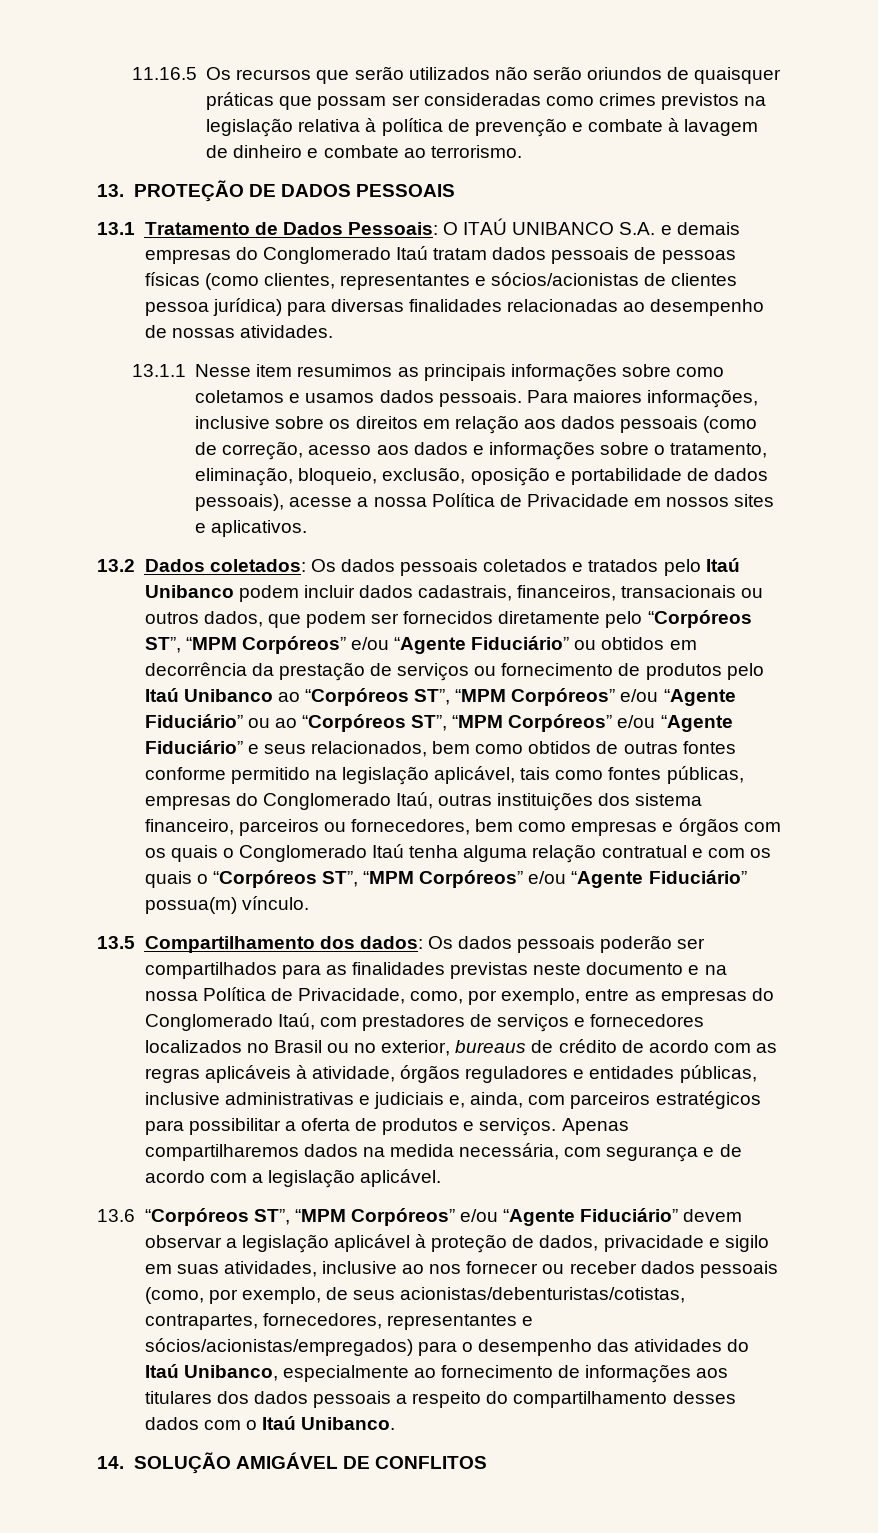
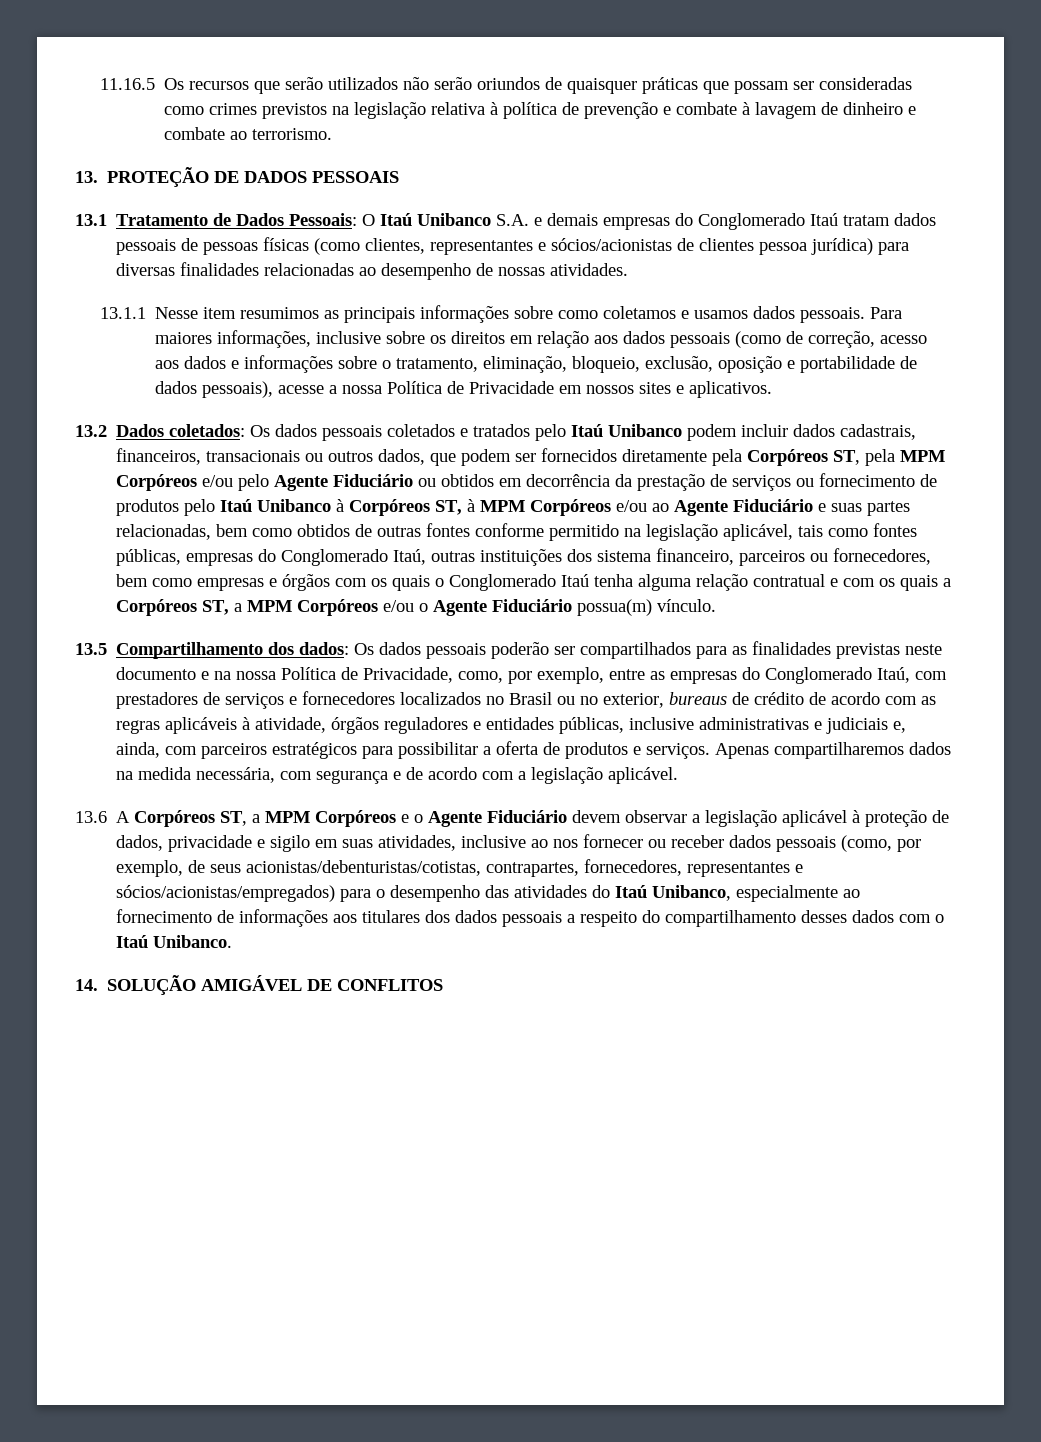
- 13.1 Tratamento de Dados Pessoais: O ITAÚ UNIBANCO S.A. e demais empresas do Conglomerado Itaú tratam dados pessoais de pessoas físicas (como clientes, representantes e sócios/acionistas de clientes pessoa jurídica) para diversas finalidades relacionadas ao desempenho de nossas atividades.
+ 13.1 Tratamento de Dados Pessoais: O Itaú Unibanco S.A. e demais empresas do Conglomerado Itaú tratam dados pessoais de pessoas físicas (como clientes, representantes e sócios/acionistas de clientes pessoa jurídica) para diversas finalidades relacionadas ao desempenho de nossas atividades.
- Os dados pessoais coletados e tratados pelo Itaú Unibanco podem incluir dados cadastrais, financeiros, transacionais ou outros dados, que podem ser fornecidos diretamente pelo “Corpóreos ST”, “MPM Corpóreos” e/ou “Agente Fiduciário” ou obtidos em decorrência da prestação de serviços ou fornecimento de produtos pelo Itaú Unibanco ao “Corpóreos ST”, “MPM Corpóreos” e/ou “Agente Fiduciário” ou ao “Corpóreos ST”, “MPM Corpóreos” e/ou “Agente Fiduciário” e seus relacionados, bem como obtidos de outras fontes conforme permitido na legislação aplicável, tais como fontes públicas, empresas do Conglomerado Itaú, outras instituições dos sistema financeiro, parceiros ou fornecedores, bem como empresas e órgãos com os quais o Conglomerado Itaú tenha alguma relação contratual e com os quais o “Corpóreos ST”, “MPM Corpóreos” e/ou “Agente Fiduciário” possua(m) vínculo.
+ Os dados pessoais coletados e tratados pelo Itaú Unibanco podem incluir dados cadastrais, financeiros, transacionais ou outros dados, que podem ser fornecidos diretamente pela Corpóreos ST, pela MPM Corpóreos e/ou pelo Agente Fiduciário ou obtidos em decorrência da prestação de serviços ou fornecimento de produtos pelo Itaú Unibanco à Corpóreos ST, à MPM Corpóreos e/ou ao Agente Fiduciário e suas partes relacionadas, bem como obtidos de outras fontes conforme permitido na legislação aplicável, tais como fontes públicas, empresas do Conglomerado Itaú, outras instituições dos sistema financeiro, parceiros ou fornecedores, bem como empresas e órgãos com os quais o Conglomerado Itaú tenha alguma relação contratual e com os quais a Corpóreos ST, a MPM Corpóreos e/ou o Agente Fiduciário possua(m) vínculo.
- 13.6 “Corpóreos ST”, “MPM Corpóreos” e/ou “Agente Fiduciário” devem observar a legislação aplicável à proteção de dados, privacidade e sigilo em suas atividades, inclusive ao nos fornecer ou receber dados pessoais (como, por exemplo, de seus acionistas/debenturistas/cotistas, contrapartes, fornecedores, representantes e sócios/acionistas/empregados) para o desempenho das atividades do Itaú Unibanco, especialmente ao fornecimento de informações aos titulares dos dados pessoais a respeito do compartilhamento desses dados com o Itaú Unibanco.
+ 13.6 A Corpóreos ST, a MPM Corpóreos e o Agente Fiduciário devem observar a legislação aplicável à proteção de dados, privacidade e sigilo em suas atividades, inclusive ao nos fornecer ou receber dados pessoais (como, por exemplo, de seus acionistas/debenturistas/cotistas, contrapartes, fornecedores, representantes e sócios/acionistas/empregados) para o desempenho das atividades do Itaú Unibanco, especialmente ao fornecimento de informações aos titulares dos dados pessoais a respeito do compartilhamento desses dados com o Itaú Unibanco.

